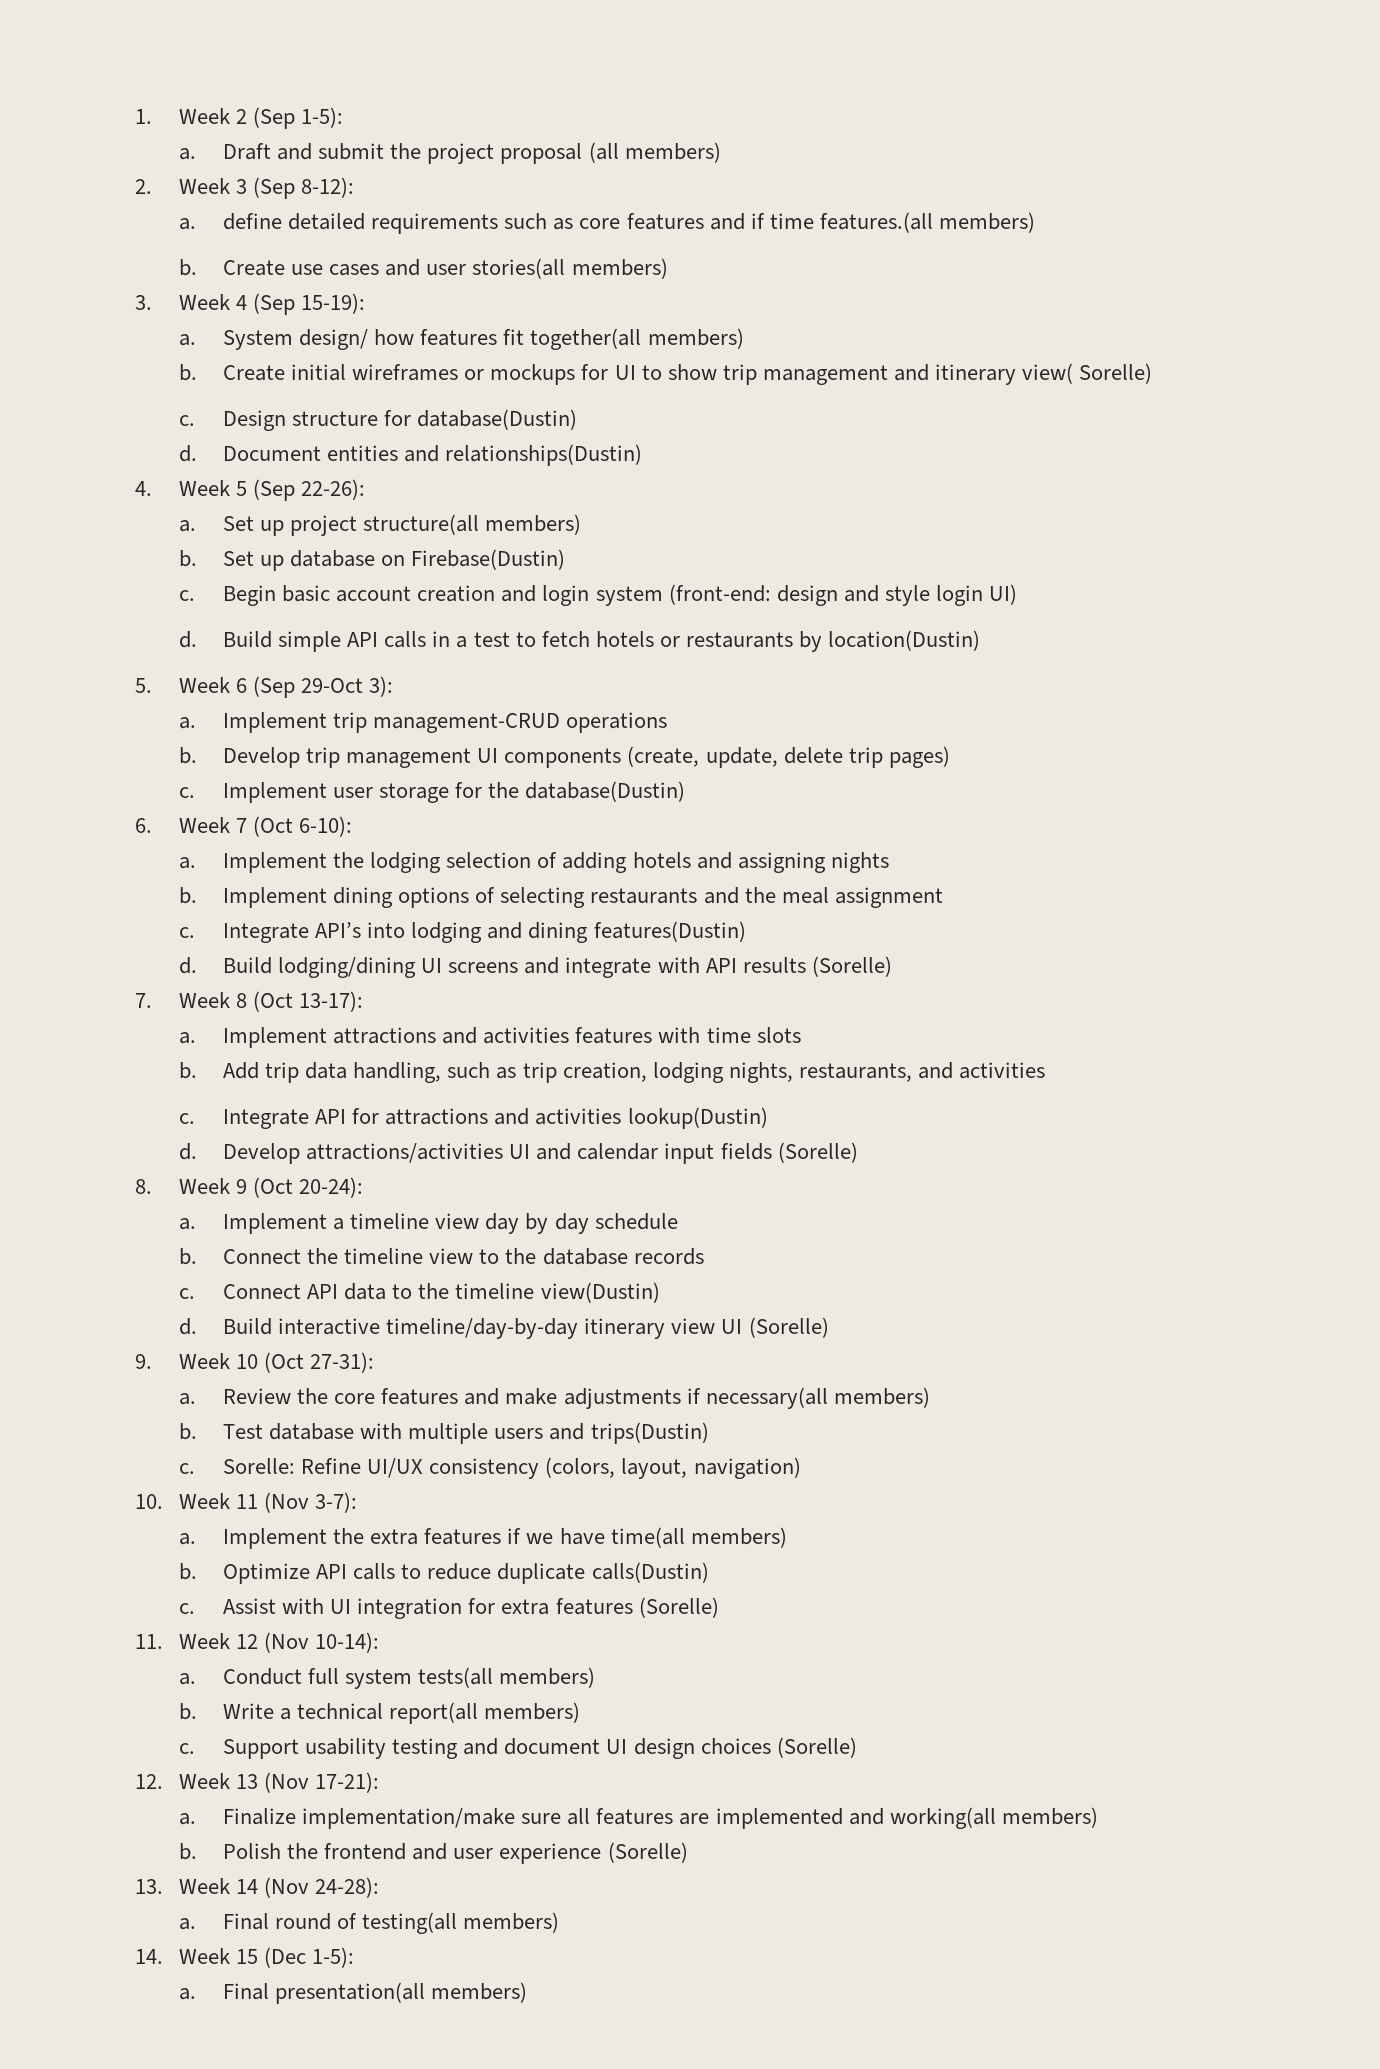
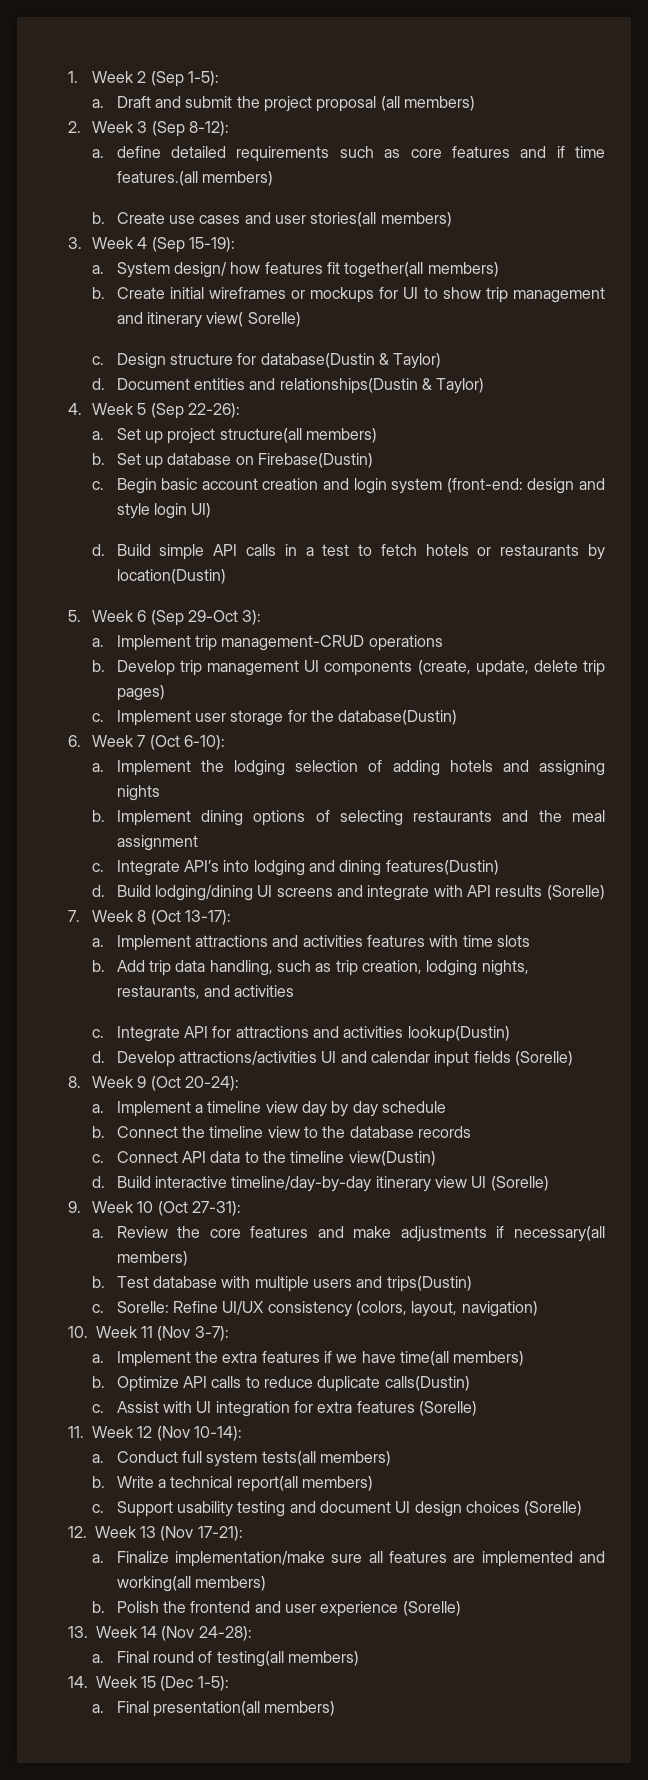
- Design structure for database(Dustin)
+ Design structure for database(Dustin & Taylor)
- Document entities and relationships(Dustin)
+ Document entities and relationships(Dustin & Taylor)

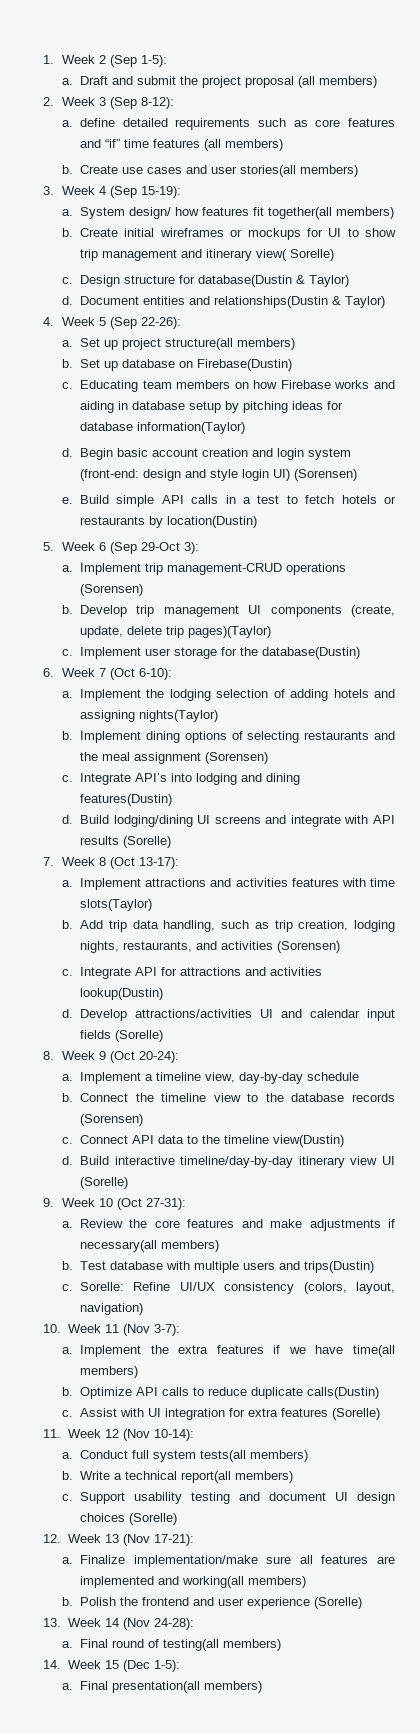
- a. define detailed requirements such as core features and if time features.(all members)
+ a. define detailed requirements such as core features and “if” time features (all members)
+ Educating team members on how Firebase works and aiding in database setup by pitching ideas for database information(Taylor)
+ d.
- Begin basic account creation and login system (front-end: design and style login UI)
- d.
+ Begin basic account creation and login system (front-end: design and style login UI) (Sorensen)
+ e.
- Implement trip management-CRUD operations
+ Implement trip management-CRUD operations (Sorensen)
- Develop trip management UI components (create, update, delete trip pages)
+ Develop trip management UI components (create, update, delete trip pages)(Taylor)
- Implement the lodging selection of adding hotels and assigning nights
+ Implement the lodging selection of adding hotels and assigning nights(Taylor)
- Implement dining options of selecting restaurants and the meal assignment
+ Implement dining options of selecting restaurants and the meal assignment (Sorensen)
- Implement attractions and activities features with time slots
+ Implement attractions and activities features with time slots(Taylor)
- Add trip data handling, such as trip creation, lodging nights, restaurants, and activities
+ Add trip data handling, such as trip creation, lodging nights, restaurants, and activities (Sorensen)
- Implement a timeline view day by day schedule
+ Implement a timeline view, day-by-day schedule
- Connect the timeline view to the database records
+ Connect the timeline view to the database records (Sorensen)

